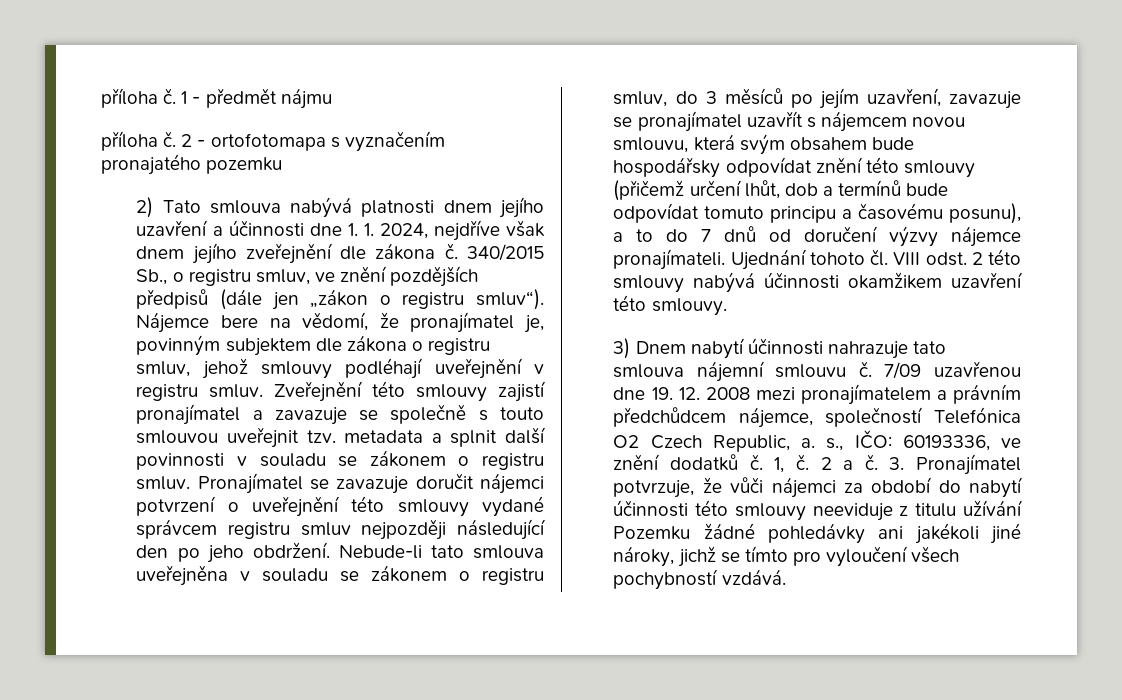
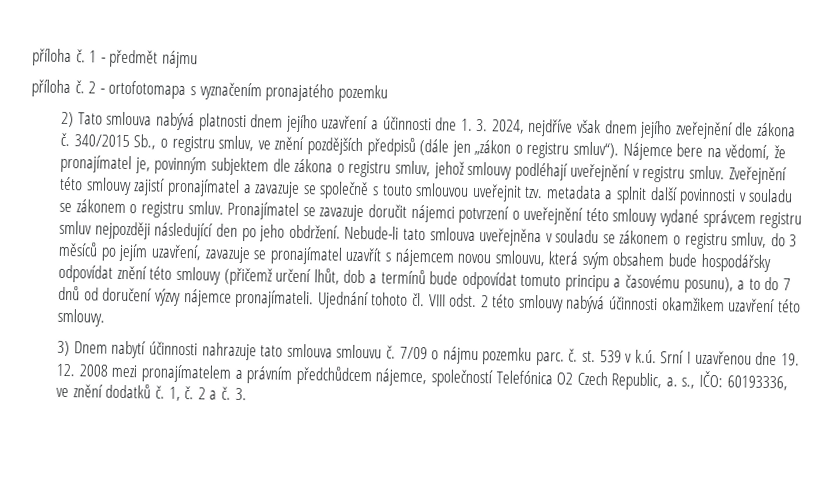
- 2) Tato smlouva nabývá platnosti dnem jejího uzavření a účinnosti dne 1. 1. 2024, nejdříve však dnem jejího zveřejnění dle zákona č.
+ 2) Tato smlouva nabývá platnosti dnem jejího uzavření a účinnosti dne 1. 3. 2024, nejdříve však dnem jejího zveřejnění dle zákona č.
- 3) Dnem nabytí účinnosti nahrazuje tato smlouva nájemní smlouvu č.
+ 3) Dnem nabytí účinnosti nahrazuje tato smlouva smlouvu č.
- 7/09 uzavřenou dne 19. 12. 2008 mezi pronajímatelem a právním předchůdcem nájemce, společností Telefónica O2 Czech Republic, a. s., IČO: 60193336, ve znění dodatků č.
+ 7/09 o nájmu pozemku parc. č. st. 539 v k.ú. Srní I uzavřenou dne 19. 12. 2008 mezi pronajímatelem a právním předchůdcem nájemce, společností Telefónica O2 Czech Republic, a. s., IČO: 60193336, ve znění dodatků č.
- 2 a č. 3. Pronajímatel potvrzuje, že vůči nájemci za období do nabytí účinnosti této smlouvy neeviduje z titulu užívání Pozemku žádné pohledávky ani jakékoli jiné nároky, jichž se tímto pro vyloučení všech pochybností vzdává.
+ 2 a č. 3.

